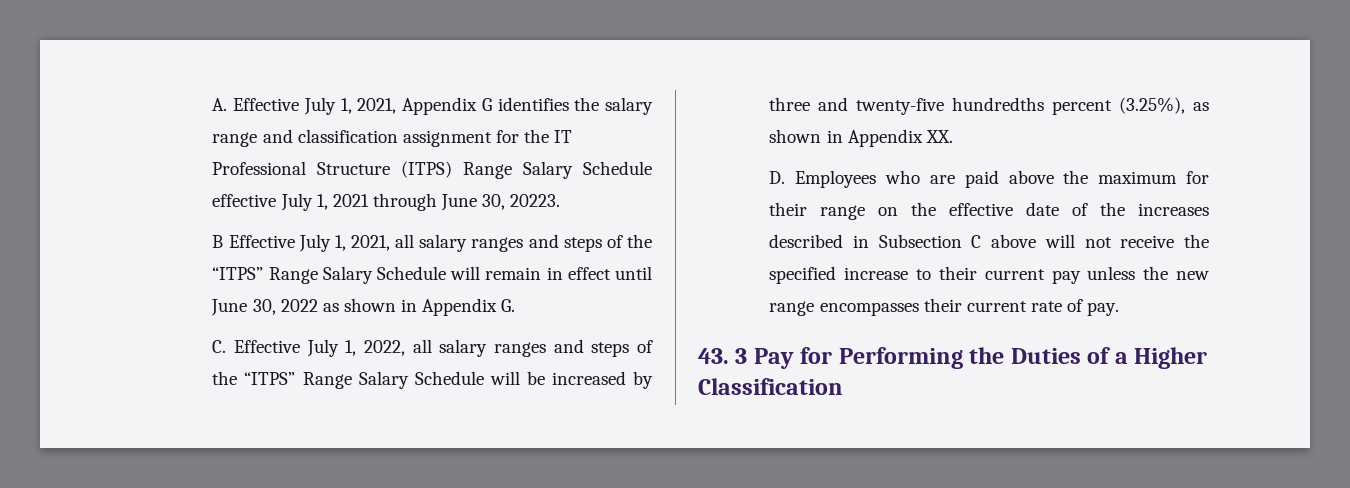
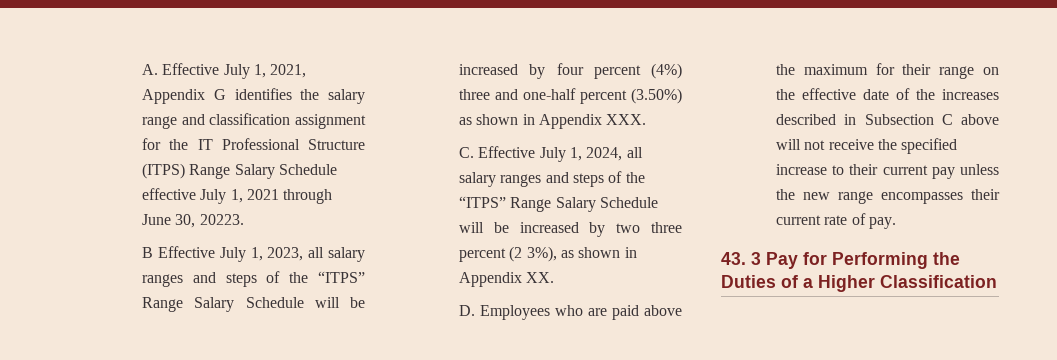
- B Effective July 1, 2021, all salary ranges and steps of the “ITPS” Range Salary Schedule will remain in effect until June 30, 2022 as shown in Appendix G.
- C. Effective July 1, 2022, all salary ranges and steps of the “ITPS” Range Salary Schedule will be increased by three and twenty-five hundredths percent (3.25%), as shown in Appendix XX.
+ B Effective July 1, 2023, all salary ranges and steps of the “ITPS” Range Salary Schedule will be increased by four percent (4%) three and one-half percent (3.50%) as shown in Appendix XXX.
+ C. Effective July 1, 2024, all salary ranges and steps of the “ITPS” Range Salary Schedule will be increased by two three percent (2 3%), as shown in Appendix XX.

